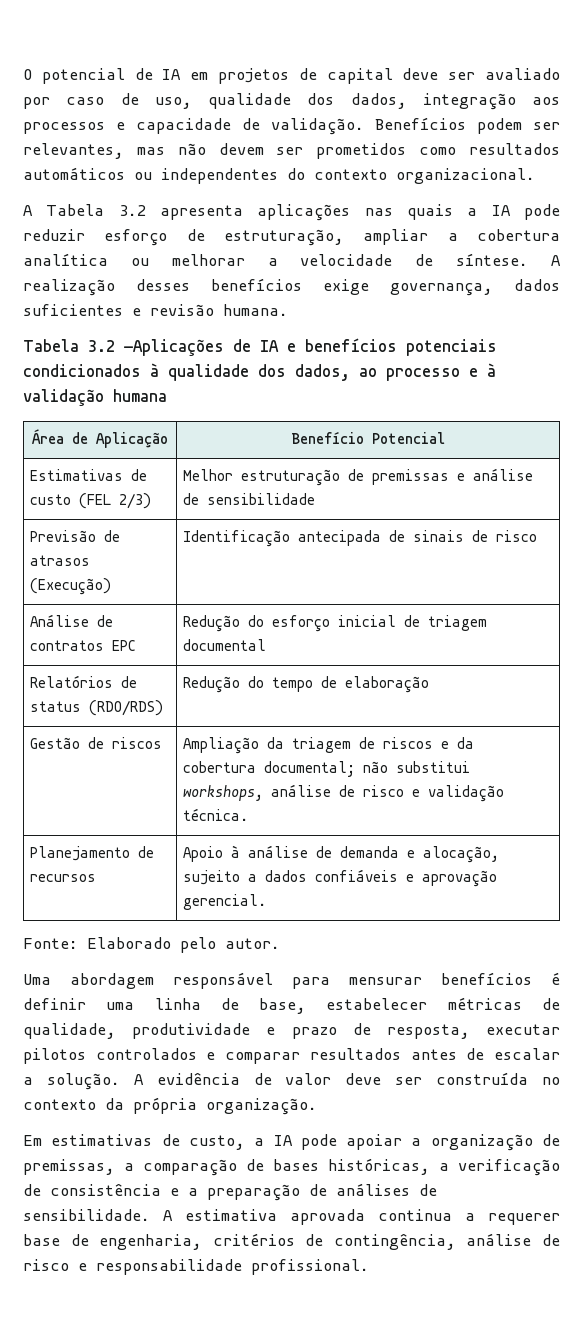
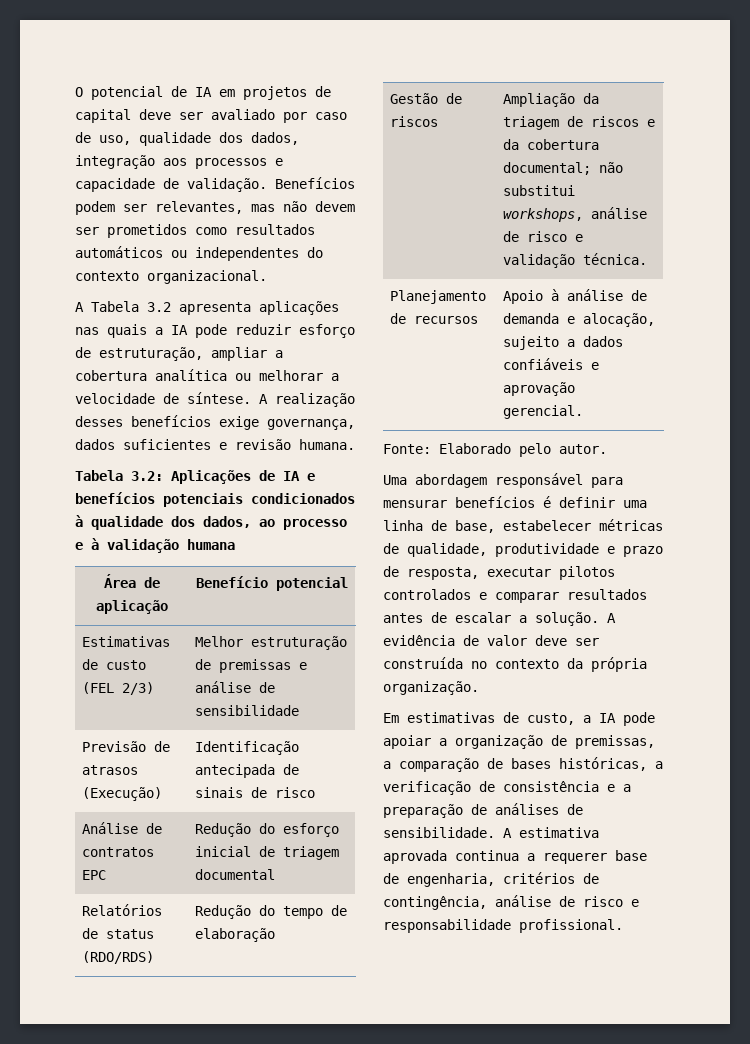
- Tabela 3.2 —Aplicações de IA e benefícios potenciais condicionados à qualidade dos dados, ao processo e à validação humana
+ Tabela 3.2: Aplicações de IA e benefícios potenciais condicionados à qualidade dos dados, ao processo e à validação humana
- Área de Aplicação | Benefício Potencial
+ Área de aplicação | Benefício potencial

